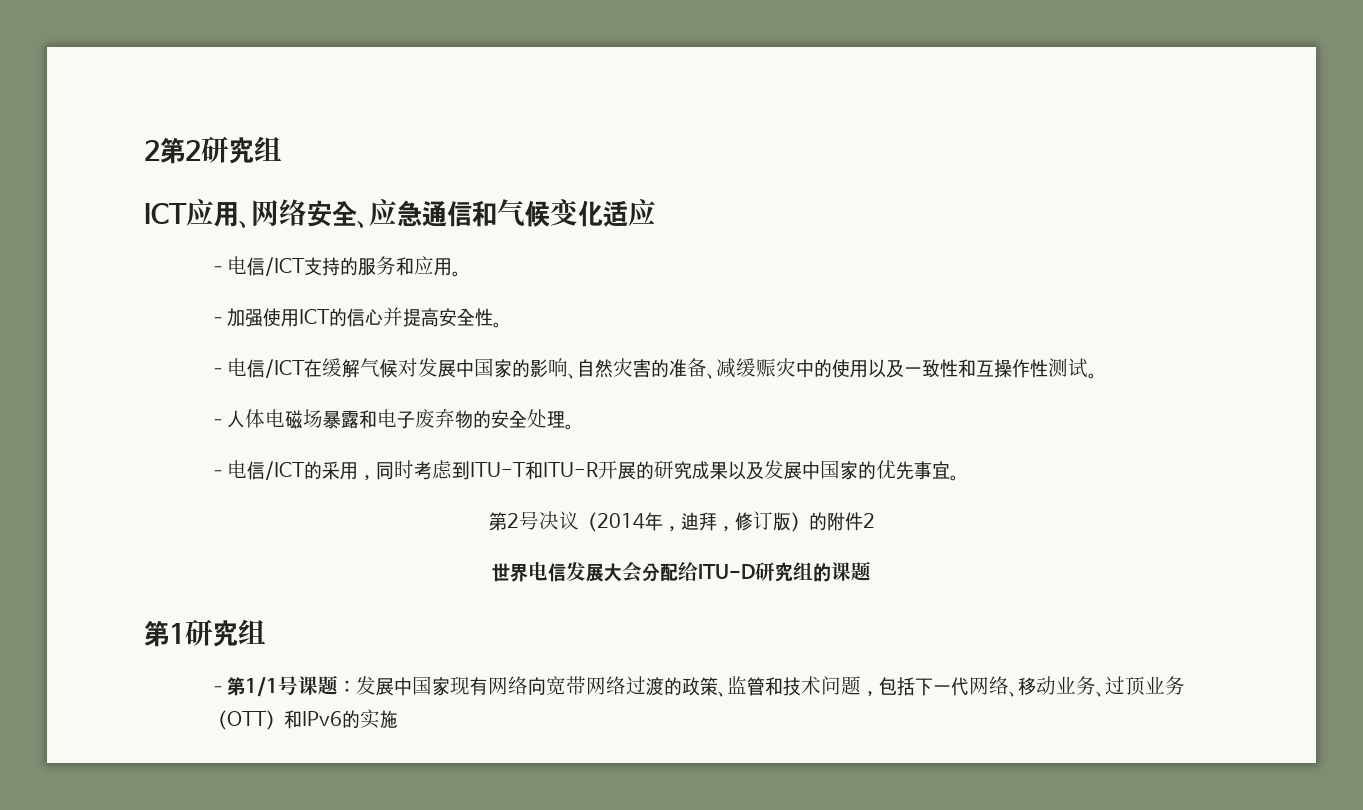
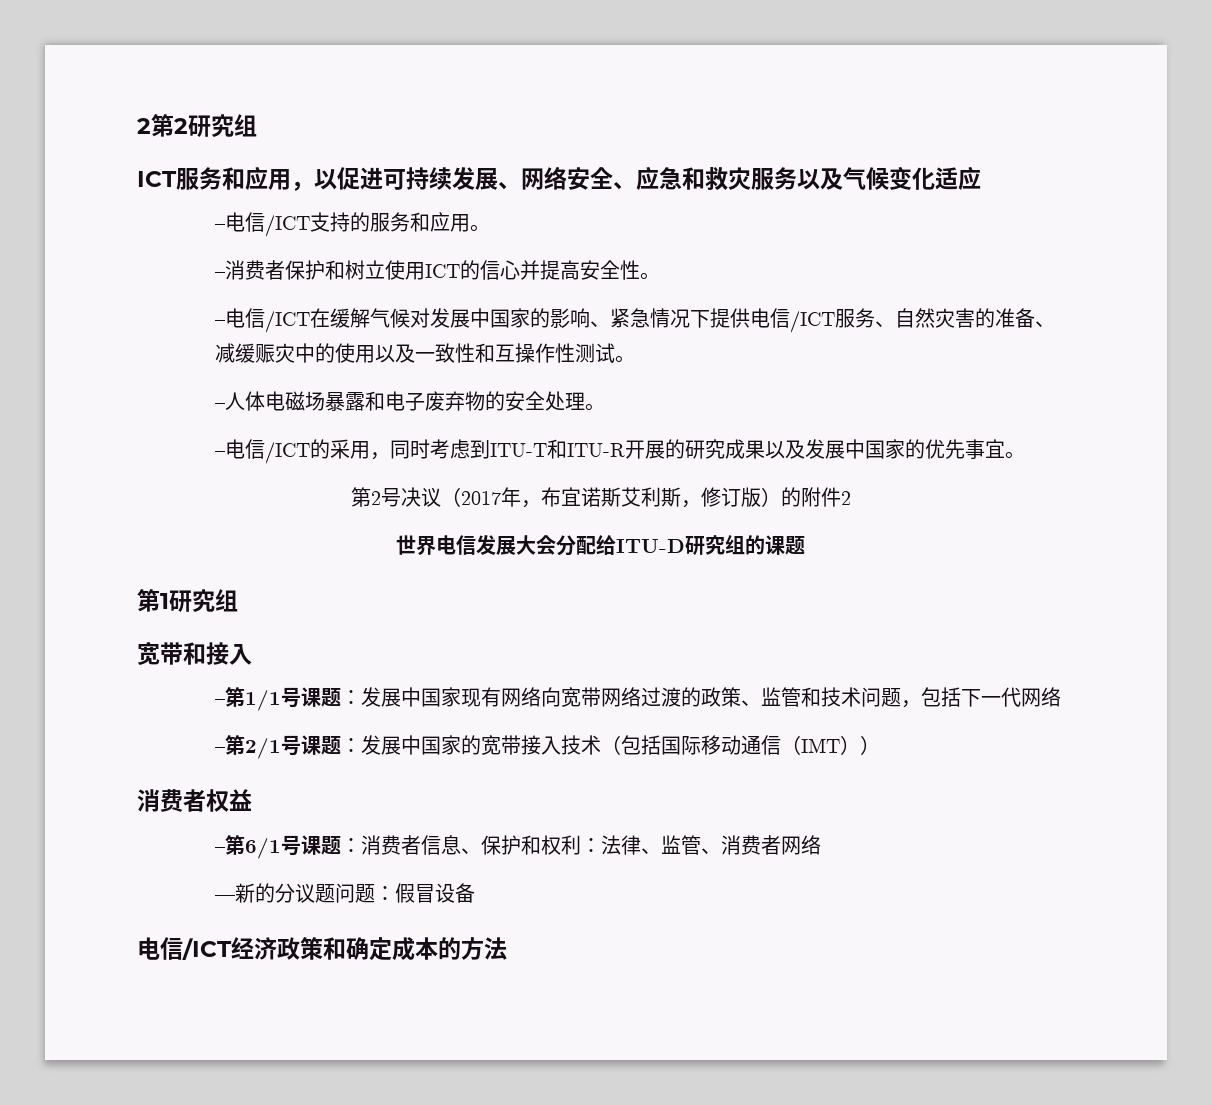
- ICT应用、网络安全、应急通信和气候变化适应
+ ICT服务和应用，以促进可持续发展、网络安全、应急和救灾服务以及气候变化适应
- –加强使用ICT的信心并提高安全性。
+ –消费者保护和树立使用ICT的信心并提高安全性。
- –电信/ICT在缓解气候对发展中国家的影响、自然灾害的准备、减缓赈灾中的使用以及一致性和互操作性测试。
+ –电信/ICT在缓解气候对发展中国家的影响、紧急情况下提供电信/ICT服务、自然灾害的准备、减缓赈灾中的使用以及一致性和互操作性测试。
- 第2号决议（2014年，迪拜，修订版）的附件2
+ 第2号决议（2017年，布宜诺斯艾利斯，修订版）的附件2
+ 宽带和接入
- –第1/1号课题：发展中国家现有网络向宽带网络过渡的政策、监管和技术问题，包括下一代网络、移动业务、过顶业务（OTT）和IPv6的实施
+ –第1/1号课题：发展中国家现有网络向宽带网络过渡的政策、监管和技术问题，包括下一代网络
+ –第2/1号课题：发展中国家的宽带接入技术（包括国际移动通信（IMT））
+ 消费者权益
+ –第6/1号课题：消费者信息、保护和权利：法律、监管、消费者网络
+ —新的分议题问题：假冒设备
+ 电信/ICT经济政策和确定成本的方法

